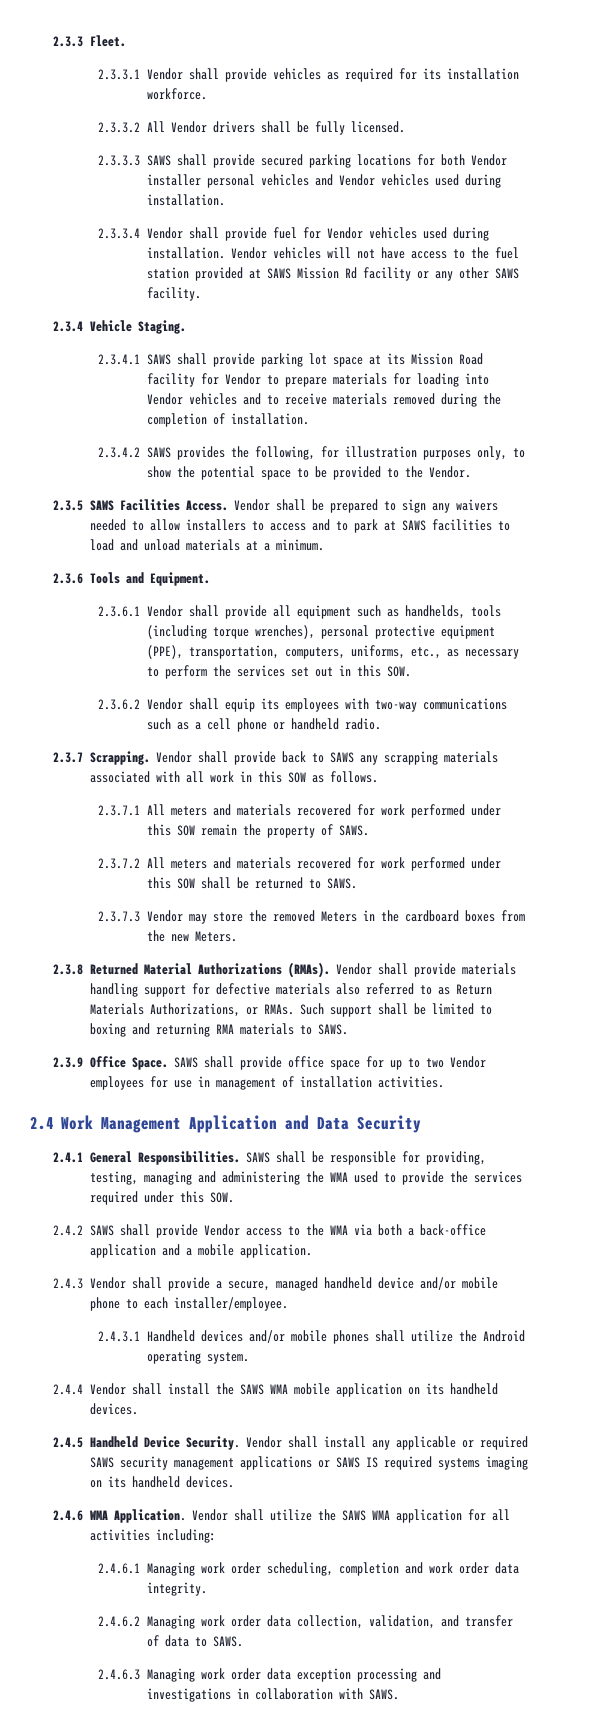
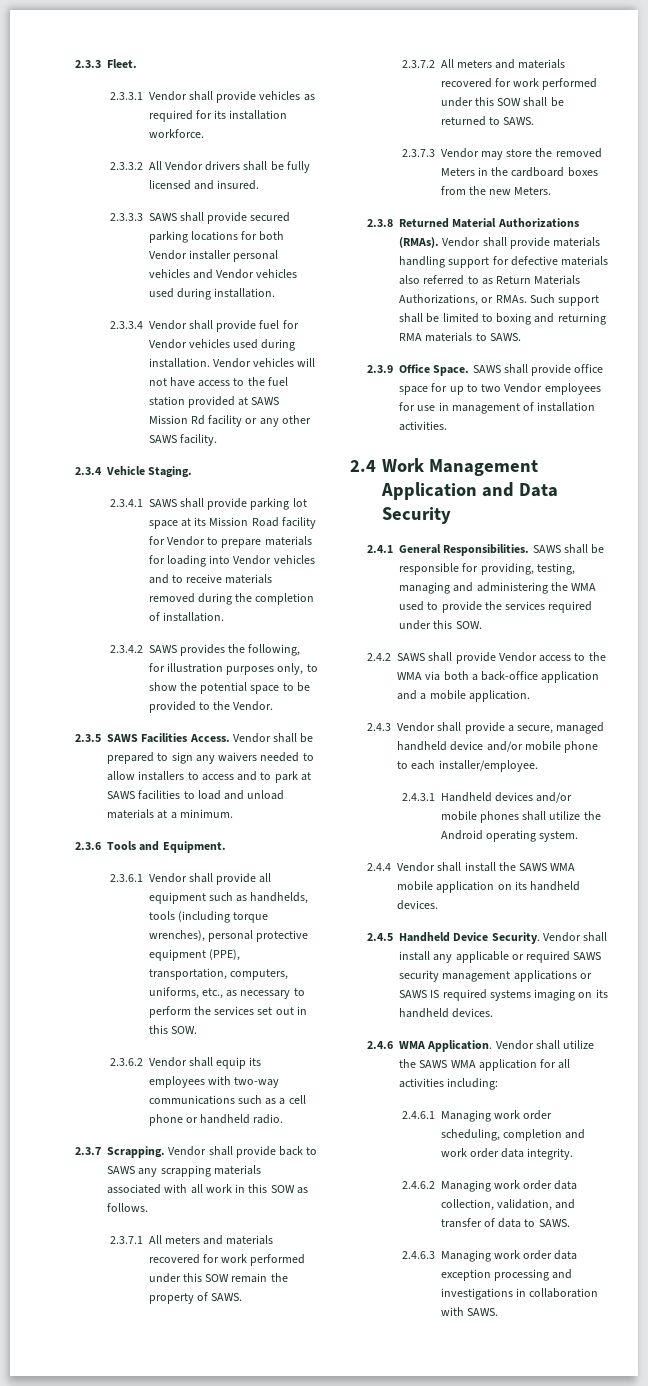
- 2.3.3.2 All Vendor drivers shall be fully licensed.
+ 2.3.3.2 All Vendor drivers shall be fully licensed and insured.

